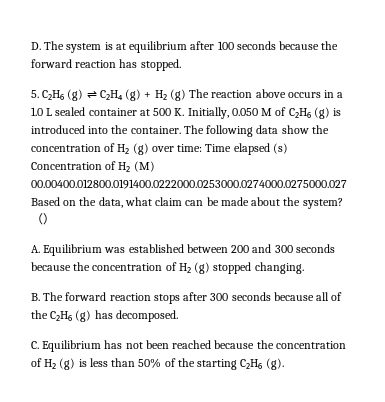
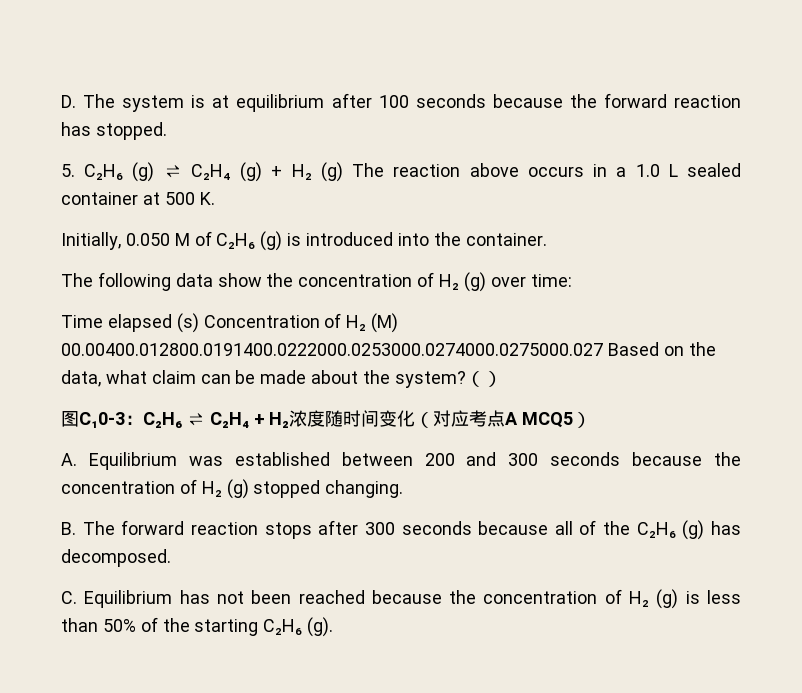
- 5. C₂H₆ (g) ⇌ C₂H₄ (g) + H₂ (g) The reaction above occurs in a 1.0 L sealed container at 500 K. Initially, 0.050 M of C₂H₆ (g) is introduced into the container. The following data show the concentration of H₂ (g) over time: Time elapsed (s) Concentration of H₂ (M) 00.00400.012800.0191400.0222000.0253000.0274000.0275000.027 Based on the data, what claim can be made about the system?
+ 5. C₂H₆ (g) ⇌ C₂H₄ (g) + H₂ (g) The reaction above occurs in a 1.0 L sealed container at 500 K.
+ Initially, 0.050 M of C₂H₆ (g) is introduced into the container.
+ The following data show the concentration of H₂ (g) over time:
+ Time elapsed (s) Concentration of H₂ (M) 00.00400.012800.0191400.0222000.0253000.0274000.0275000.027 Based on the data, what claim can be made about the system?
+ 图C₁0-3：C₂H₆ ⇌ C₂H₄ + H₂浓度随时间变化（对应考点A MCQ5）

